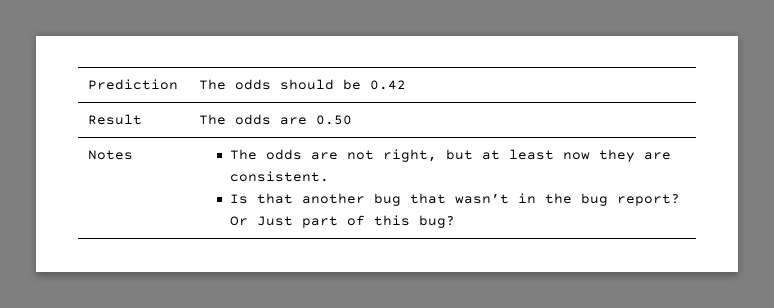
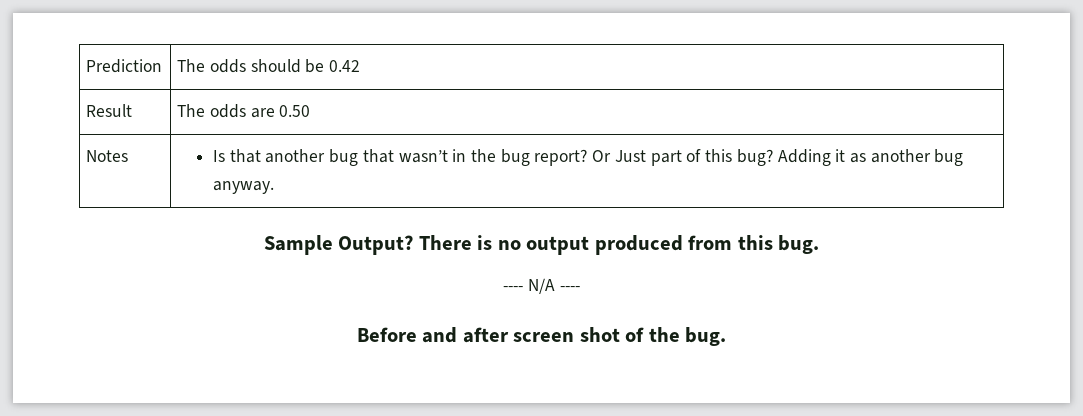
- Notes | The odds are not right, but at least now they are consistent.
- Is that another bug that wasn’t in the bug report? Or Just part of this bug?
+ Notes | Is that another bug that wasn’t in the bug report? Or Just part of this bug? Adding it as another bug anyway.
+ Sample Output? There is no output produced from this bug.
+ ---- N/A ----
+ Before and after screen shot of the bug.

